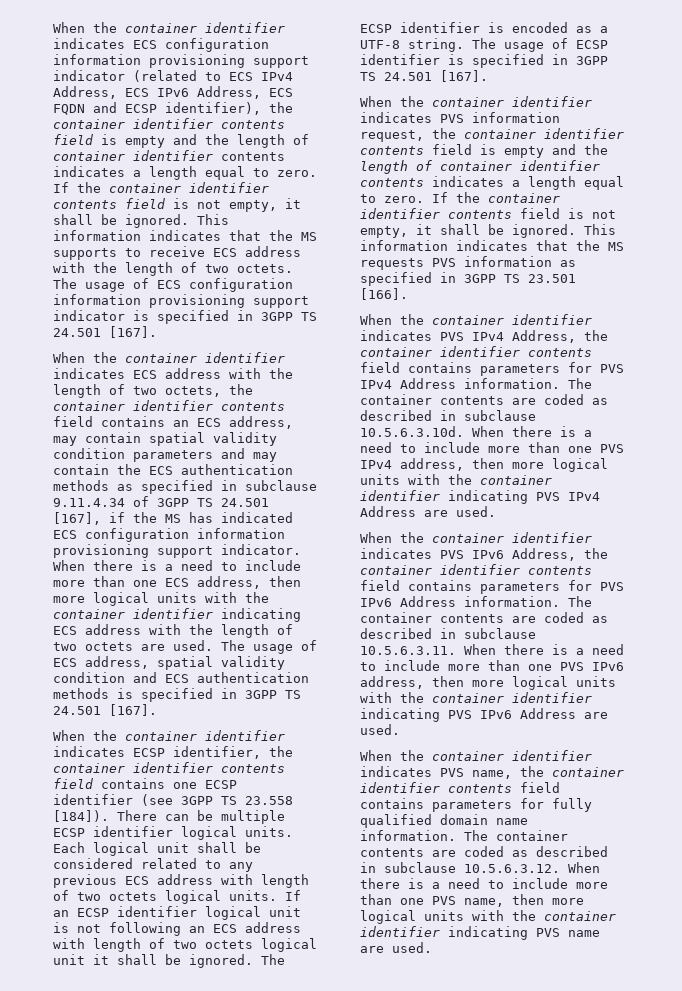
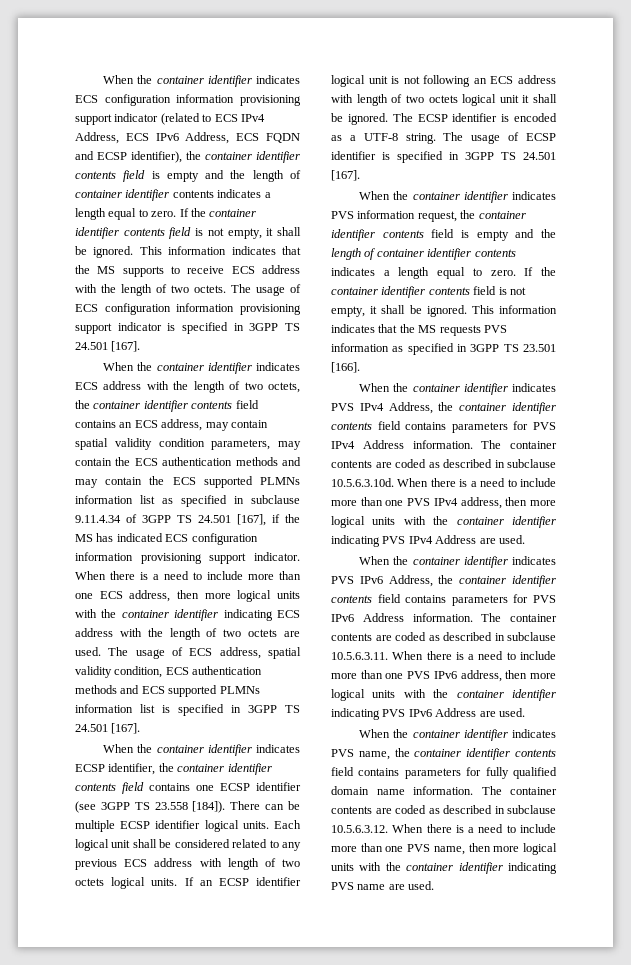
- When the container identifier indicates ECS address with the length of two octets, the container identifier contents field contains an ECS address, may contain spatial validity condition parameters and may contain the ECS authentication methods as specified in subclause 9.11.4.34 of 3GPP TS 24.501 [167], if the MS has indicated ECS configuration information provisioning support indicator.
+ When the container identifier indicates ECS address with the length of two octets, the container identifier contents field contains an ECS address, may contain spatial validity condition parameters, may contain the ECS authentication methods and may contain the ECS supported PLMNs information list as specified in subclause 9.11.4.34 of 3GPP TS 24.501 [167], if the MS has indicated ECS configuration information provisioning support indicator.
- The usage of ECS address, spatial validity condition and ECS authentication methods is specified in 3GPP TS 24.501 [167].
+ The usage of ECS address, spatial validity condition, ECS authentication methods and ECS supported PLMNs information list is specified in 3GPP TS 24.501 [167].

